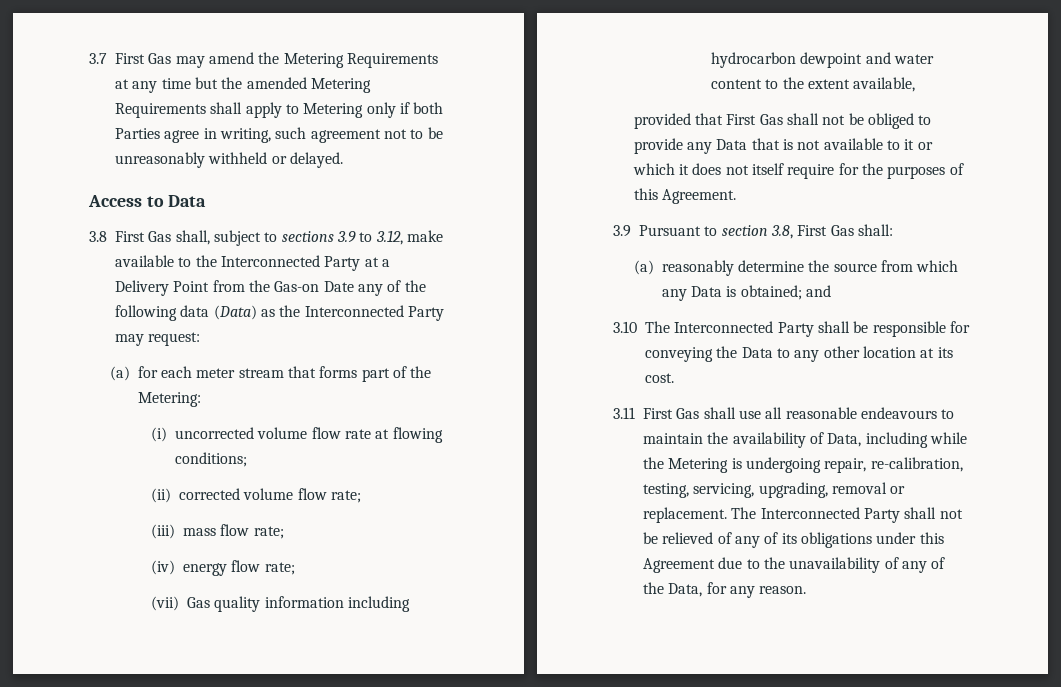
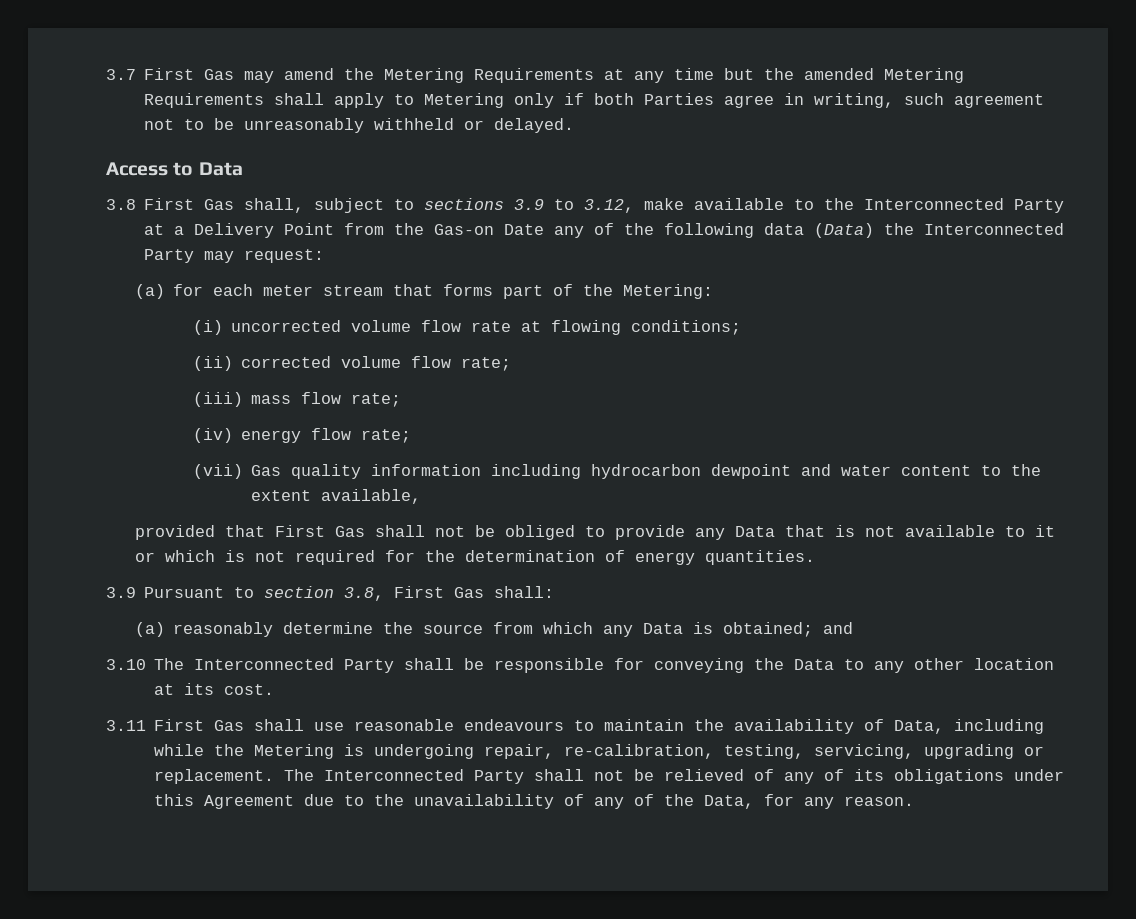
- 3.8 First Gas shall, subject to sections 3.9 to 3.12, make available to the Interconnected Party at a Delivery Point from the Gas-on Date any of the following data (Data) as the Interconnected Party may request:
+ 3.8 First Gas shall, subject to sections 3.9 to 3.12, make available to the Interconnected Party at a Delivery Point from the Gas-on Date any of the following data (Data) the Interconnected Party may request:
- provided that First Gas shall not be obliged to provide any Data that is not available to it or which it does not itself require for the purposes of this Agreement.
+ provided that First Gas shall not be obliged to provide any Data that is not available to it or which is not required for the determination of energy quantities.
- 3.11 First Gas shall use all reasonable endeavours to maintain the availability of Data, including while the Metering is undergoing repair, re-calibration, testing, servicing, upgrading, removal or replacement.
+ 3.11 First Gas shall use reasonable endeavours to maintain the availability of Data, including while the Metering is undergoing repair, re-calibration, testing, servicing, upgrading or replacement.

